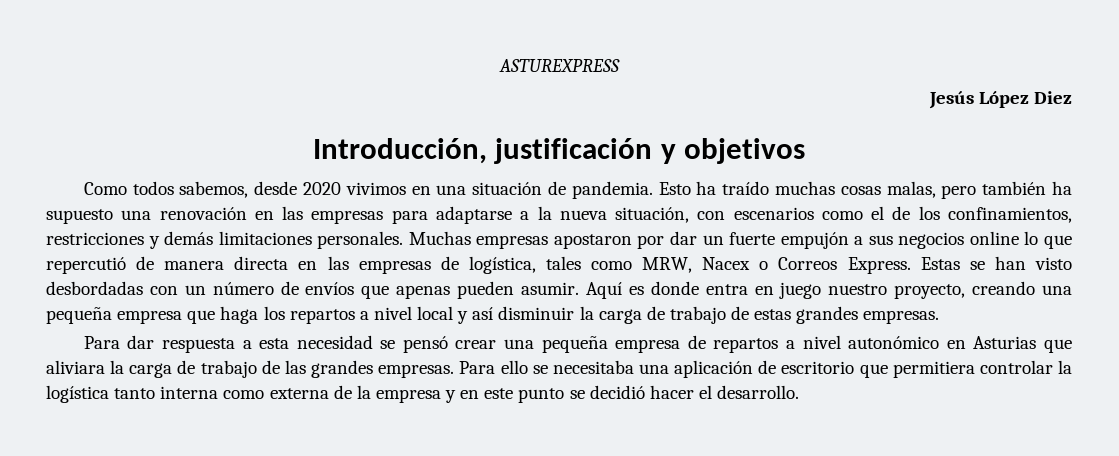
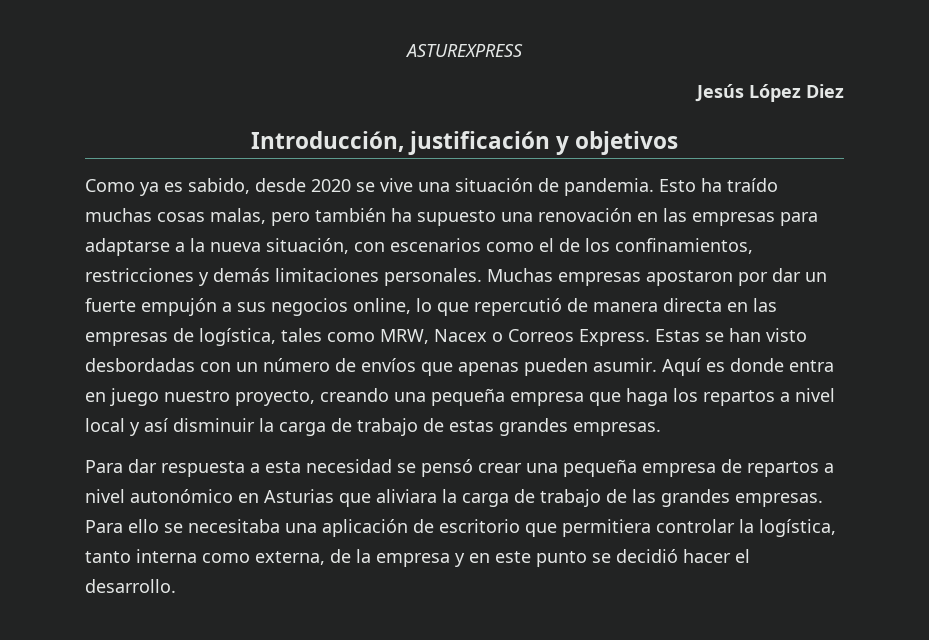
- Como todos sabemos, desde 2020 vivimos en una situación de pandemia.
+ Como ya es sabido, desde 2020 se vive una situación de pandemia.
- Muchas empresas apostaron por dar un fuerte empujón a sus negocios online lo que repercutió de manera directa en las empresas de logística, tales como MRW, Nacex o Correos Express.
+ Muchas empresas apostaron por dar un fuerte empujón a sus negocios online, lo que repercutió de manera directa en las empresas de logística, tales como MRW, Nacex o Correos Express.
- Para ello se necesitaba una aplicación de escritorio que permitiera controlar la logística tanto interna como externa de la empresa y en este punto se decidió hacer el desarrollo.
+ Para ello se necesitaba una aplicación de escritorio que permitiera controlar la logística, tanto interna como externa, de la empresa y en este punto se decidió hacer el desarrollo.

